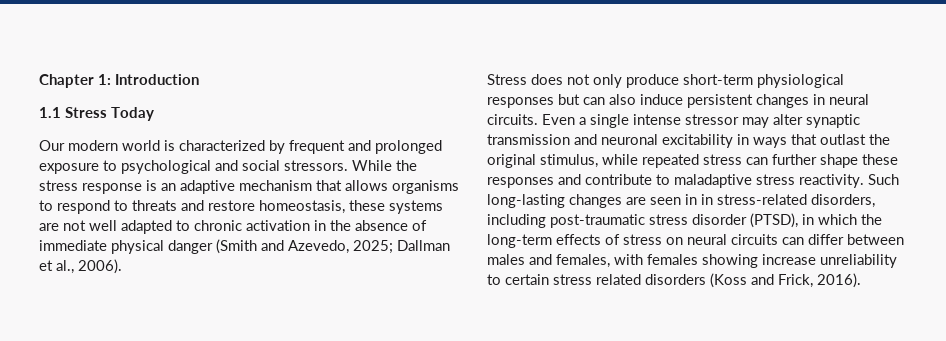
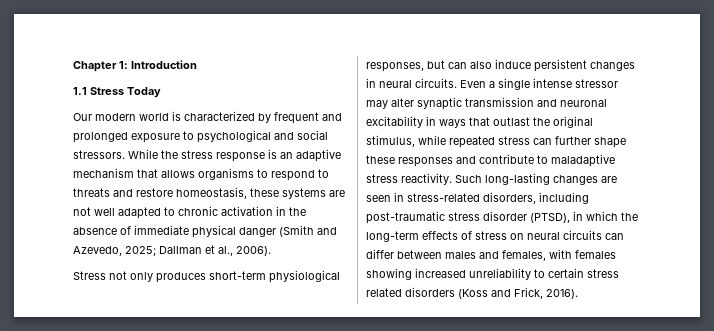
- Stress does not only produce short-term physiological responses but can also induce persistent changes in neural circuits.
+ Stress not only produces short-term physiological responses, but can also induce persistent changes in neural circuits.
- Such long-lasting changes are seen in in stress-related disorders, including post-traumatic stress disorder (PTSD), in which the long-term effects of stress on neural circuits can differ between males and females, with females showing increase unreliability to certain stress related disorders (Koss and Frick, 2016).
+ Such long-lasting changes are seen in stress-related disorders, including post-traumatic stress disorder (PTSD), in which the long-term effects of stress on neural circuits can differ between males and females, with females showing increased unreliability to certain stress related disorders (Koss and Frick, 2016).

